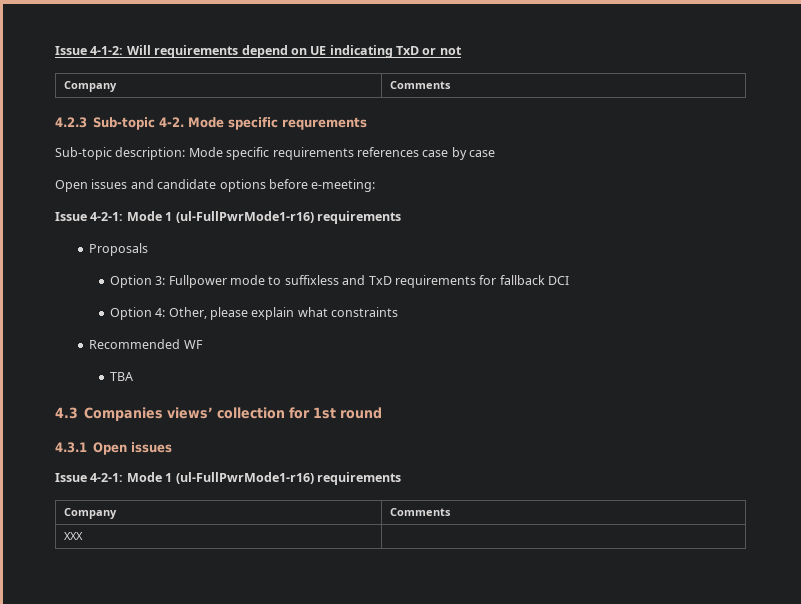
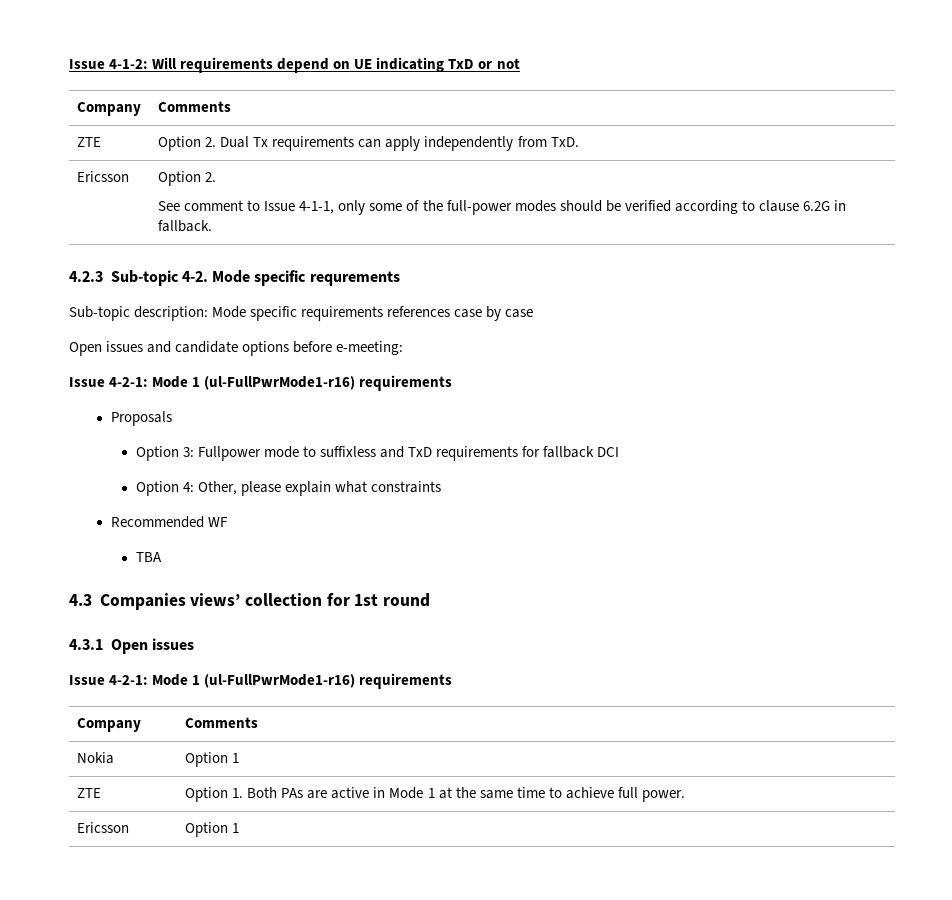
+ ZTE | Option 2. Dual Tx requirements can apply independently from TxD.
+ Ericsson | Option 2.
+ See comment to Issue 4-1-1, only some of the full-power modes should be verified according to clause 6.2G in fallback.
- XXX |
+ Nokia | Option 1
+ ZTE | Option 1. Both PAs are active in Mode 1 at the same time to achieve full power.
+ Ericsson | Option 1

